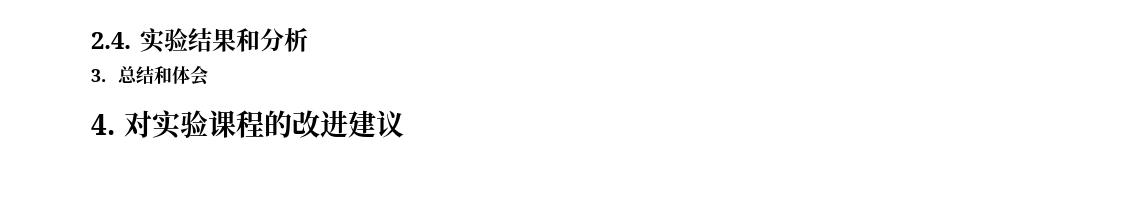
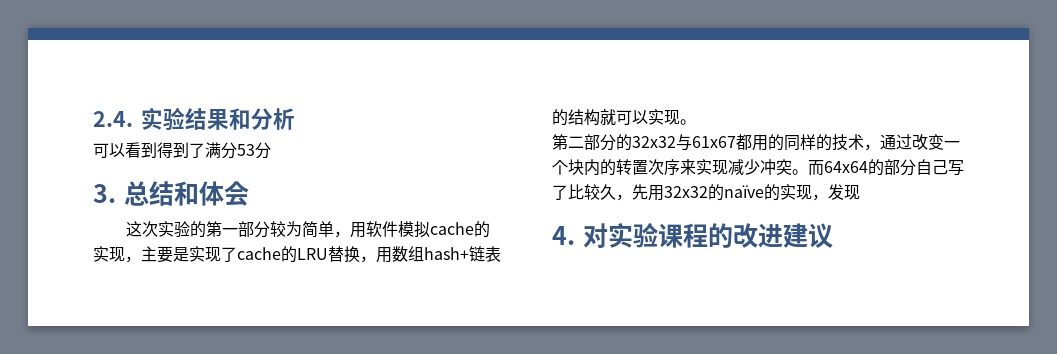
+ 可以看到得到了满分53分
  3.总结和体会
+ 这次实验的第一部分较为简单，用软件模拟cache的实现，主要是实现了cache的LRU替换，用数组hash+链表的结构就可以实现。
+ 第二部分的32x32与61x67都用的同样的技术，通过改变一个块内的转置次序来实现减少冲突。而64x64的部分自己写了比较久，先用32x32的naïve的实现，发现

